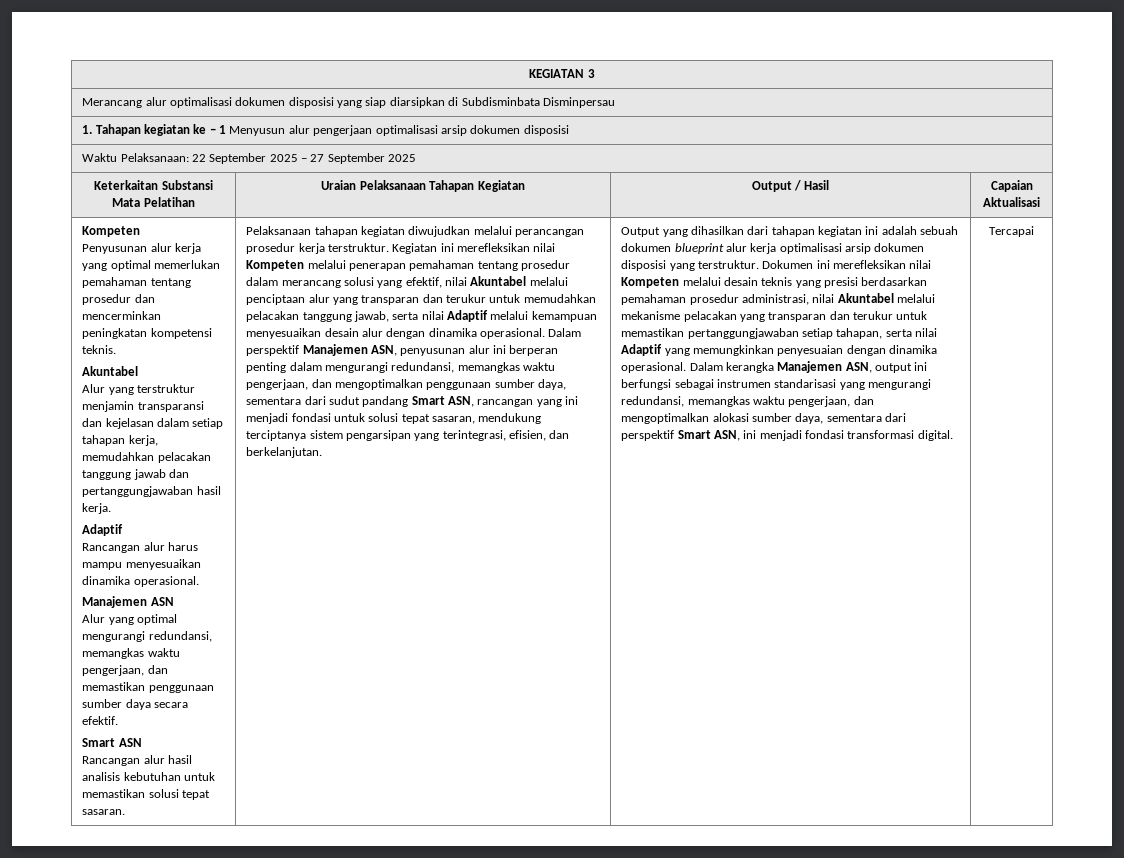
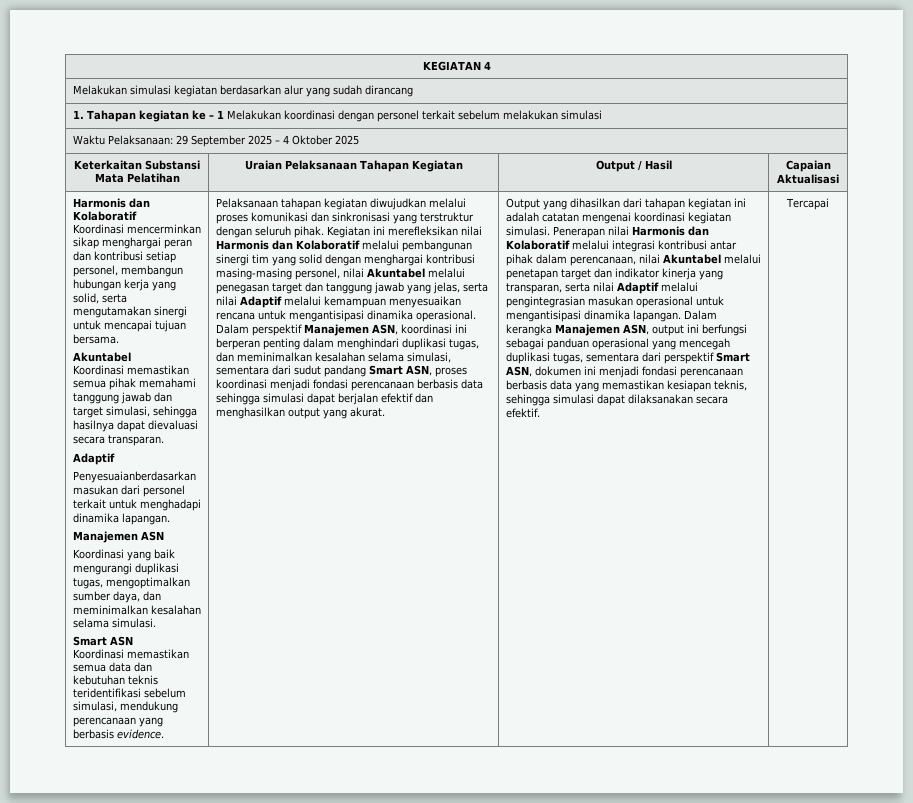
- KEGIATAN 3
- Merancang alur optimalisasi dokumen disposisi yang siap diarsipkan di Subdisminbata Disminpersau
+ KEGIATAN 4
+ Melakukan simulasi kegiatan berdasarkan alur yang sudah dirancang
- 1. Tahapan kegiatan ke – 1 Menyusun alur pengerjaan optimalisasi arsip dokumen disposisi
+ 1. Tahapan kegiatan ke – 1 Melakukan koordinasi dengan personel terkait sebelum melakukan simulasi
- Waktu Pelaksanaan: 22 September 2025 – 27 September 2025
+ Waktu Pelaksanaan: 29 September 2025 – 4 Oktober 2025
  Keterkaitan Substansi Mata Pelatihan | Uraian Pelaksanaan Tahapan Kegiatan | Output / Hasil | Capaian Aktualisasi
- Kompeten
- Penyusunan alur kerja yang optimal memerlukan pemahaman tentang prosedur dan mencerminkan peningkatan kompetensi teknis.
+ Harmonis dan Kolaboratif
+ Koordinasi mencerminkan sikap menghargai peran dan kontribusi setiap personel, membangun hubungan kerja yang solid, serta mengutamakan sinergi untuk mencapai tujuan bersama.
  Akuntabel
- Alur yang terstruktur menjamin transparansi dan kejelasan dalam setiap tahapan kerja, memudahkan pelacakan tanggung jawab dan pertanggungjawaban hasil kerja.
+ Koordinasi memastikan semua pihak memahami tanggung jawab dan target simulasi, sehingga hasilnya dapat dievaluasi secara transparan.
  Adaptif
- Rancangan alur harus mampu menyesuaikan dinamika operasional.
+ Penyesuaianberdasarkan masukan dari personel terkait untuk menghadapi dinamika lapangan.
  Manajemen ASN
- Alur yang optimal mengurangi redundansi, memangkas waktu pengerjaan, dan memastikan penggunaan sumber daya secara efektif.
+ Koordinasi yang baik mengurangi duplikasi tugas, mengoptimalkan sumber daya, dan meminimalkan kesalahan selama simulasi.
  Smart ASN
- Rancangan alur hasil analisis kebutuhan untuk memastikan solusi tepat sasaran.
+ Koordinasi memastikan semua data dan kebutuhan teknis teridentifikasi sebelum simulasi, mendukung perencanaan yang berbasis evidence.
- Pelaksanaan tahapan kegiatan diwujudkan melalui perancangan prosedur kerja terstruktur. Kegiatan ini merefleksikan nilai Kompeten melalui penerapan pemahaman tentang prosedur dalam merancang solusi yang efektif, nilai Akuntabel melalui penciptaan alur yang transparan dan terukur untuk memudahkan pelacakan tanggung jawab, serta nilai Adaptif melalui kemampuan menyesuaikan desain alur dengan dinamika operasional.
+ Pelaksanaan tahapan kegiatan diwujudkan melalui proses komunikasi dan sinkronisasi yang terstruktur dengan seluruh pihak. Kegiatan ini merefleksikan nilai Harmonis dan Kolaboratif melalui pembangunan sinergi tim yang solid dengan menghargai kontribusi masing-masing personel, nilai Akuntabel melalui penegasan target dan tanggung jawab yang jelas, serta nilai Adaptif melalui kemampuan menyesuaikan rencana untuk mengantisipasi dinamika operasional.
- Dalam perspektif Manajemen ASN, penyusunan alur ini berperan penting dalam mengurangi redundansi, memangkas waktu pengerjaan, dan mengoptimalkan penggunaan sumber daya, sementara dari sudut pandang Smart ASN, rancangan yang ini menjadi fondasi untuk solusi tepat sasaran, mendukung terciptanya sistem pengarsipan yang terintegrasi, efisien, dan berkelanjutan.
+ Dalam perspektif Manajemen ASN, koordinasi ini berperan penting dalam menghindari duplikasi tugas, dan meminimalkan kesalahan selama simulasi, sementara dari sudut pandang Smart ASN, proses koordinasi menjadi fondasi perencanaan berbasis data sehingga simulasi dapat berjalan efektif dan menghasilkan output yang akurat.
- Output yang dihasilkan dari tahapan kegiatan ini adalah sebuah dokumen blueprint alur kerja optimalisasi arsip dokumen disposisi yang terstruktur. Dokumen ini merefleksikan nilai Kompeten melalui desain teknis yang presisi berdasarkan pemahaman prosedur administrasi, nilai Akuntabel melalui mekanisme pelacakan yang transparan dan terukur untuk memastikan pertanggungjawaban setiap tahapan, serta nilai Adaptif yang memungkinkan penyesuaian dengan dinamika operasional.
+ Output yang dihasilkan dari tahapan kegiatan ini adalah catatan mengenai koordinasi kegiatan simulasi. Penerapan nilai Harmonis dan Kolaboratif melalui integrasi kontribusi antar pihak dalam perencanaan, nilai Akuntabel melalui penetapan target dan indikator kinerja yang transparan, serta nilai Adaptif melalui pengintegrasian masukan operasional untuk mengantisipasi dinamika lapangan.
- Dalam kerangka Manajemen ASN, output ini berfungsi sebagai instrumen standarisasi yang mengurangi redundansi, memangkas waktu pengerjaan, dan mengoptimalkan alokasi sumber daya, sementara dari perspektif Smart ASN, ini menjadi fondasi transformasi digital.
+ Dalam kerangka Manajemen ASN, output ini berfungsi sebagai panduan operasional yang mencegah duplikasi tugas, sementara dari perspektif Smart ASN, dokumen ini menjadi fondasi perencanaan berbasis data yang memastikan kesiapan teknis, sehingga simulasi dapat dilaksanakan secara efektif.

